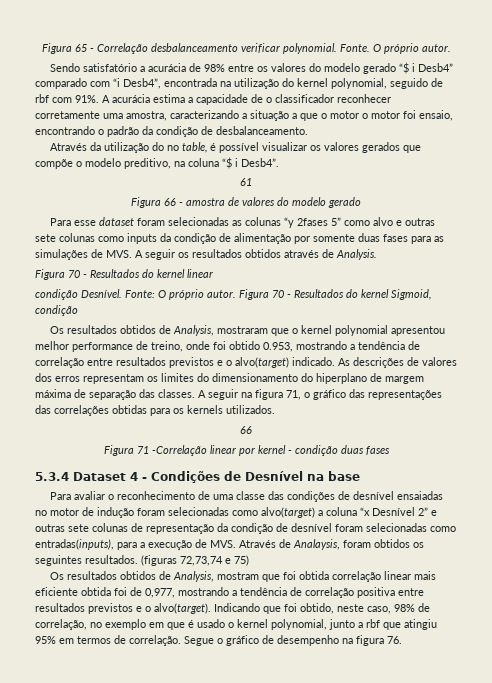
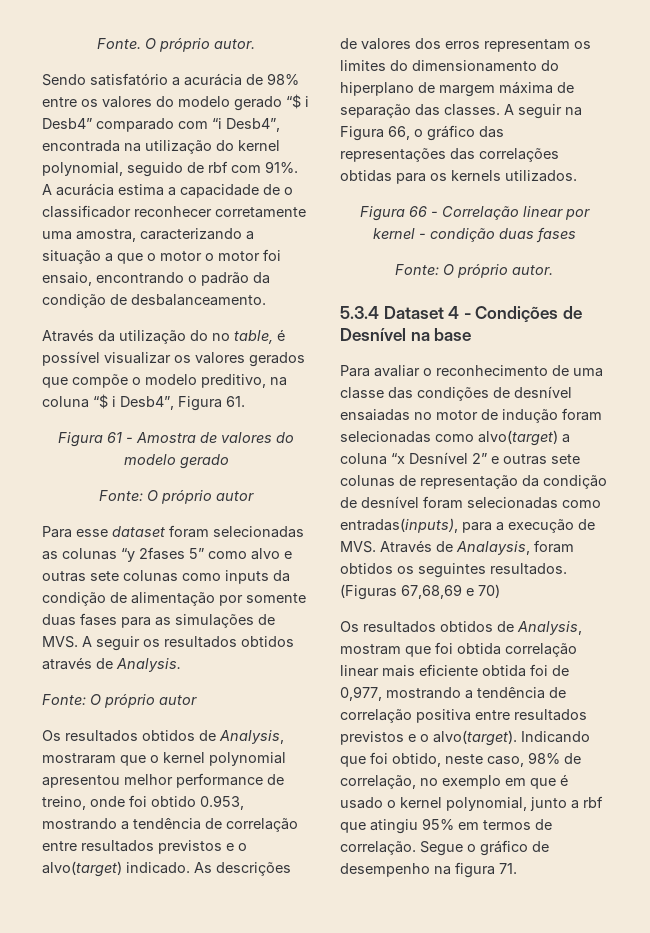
- Figura 65 - Correlação desbalanceamento verificar polynomial.
- Através da utilização do no table, é possível visualizar os valores gerados que compõe o modelo preditivo, na coluna “$ i Desb4”.
- 61
- Figura 66 - amostra de valores do modelo gerado
+ Através da utilização do no table, é possível visualizar os valores gerados que compõe o modelo preditivo, na coluna “$ i Desb4”, Figura 61.
+ Figura 61 - Amostra de valores do modelo gerado
+ Fonte: O próprio autor
  Para esse dataset foram selecionadas as colunas “y 2fases 5” como alvo e outras sete colunas como inputs da condição de alimentação por somente duas fases para as simulações de MVS. A seguir os resultados obtidos através de Analysis.
- Figura 70 - Resultados do kernel linear
- condição Desnível. Fonte: O próprio autor. Figura 70 - Resultados do kernel Sigmoid, condição
+ Fonte: O próprio autor
- A seguir na figura 71, o gráfico das representações das correlações obtidas para os kernels utilizados.
- 66
- Figura 71 -Correlação linear por kernel - condição duas fases
+ A seguir na Figura 66, o gráfico das representações das correlações obtidas para os kernels utilizados.
+ Figura 66 - Correlação linear por kernel - condição duas fases
+ Fonte: O próprio autor.
- (figuras 72,73,74 e 75)
+ (Figuras 67,68,69 e 70)
- Segue o gráfico de desempenho na figura 76.
+ Segue o gráfico de desempenho na figura 71.

